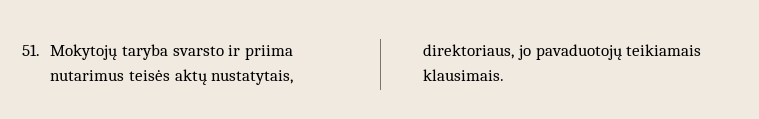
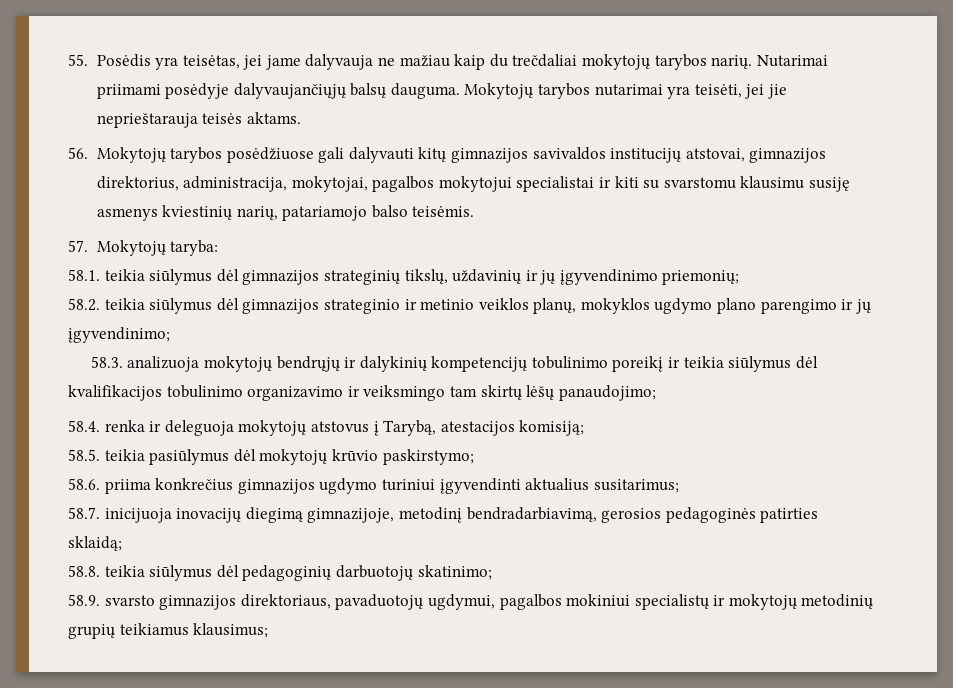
- 51. Mokytojų taryba svarsto ir priima nutarimus teisės aktų nustatytais, direktoriaus, jo pavaduotojų teikiamais klausimais.
+ 55. Posėdis yra teisėtas, jei jame dalyvauja ne mažiau kaip du trečdaliai mokytojų tarybos narių. Nutarimai priimami posėdyje dalyvaujančiųjų balsų dauguma. Mokytojų tarybos nutarimai yra teisėti, jei jie neprieštarauja teisės aktams.
+ 56. Mokytojų tarybos posėdžiuose gali dalyvauti kitų gimnazijos savivaldos institucijų atstovai, gimnazijos direktorius, administracija, mokytojai, pagalbos mokytojui specialistai ir kiti su svarstomu klausimu susiję asmenys kviestinių narių, patariamojo balso teisėmis.
+ 57. Mokytojų taryba:
+ 58.1. teikia siūlymus dėl gimnazijos strateginių tikslų, uždavinių ir jų įgyvendinimo priemonių;
+ 58.2. teikia siūlymus dėl gimnazijos strateginio ir metinio veiklos planų, mokyklos ugdymo plano parengimo ir jų įgyvendinimo;
+ 58.3. analizuoja mokytojų bendrųjų ir dalykinių kompetencijų tobulinimo poreikį ir teikia siūlymus dėl kvalifikacijos tobulinimo organizavimo ir veiksmingo tam skirtų lėšų panaudojimo;
+ 58.4. renka ir deleguoja mokytojų atstovus į Tarybą, atestacijos komisiją;
+ 58.5. teikia pasiūlymus dėl mokytojų krūvio paskirstymo;
+ 58.6. priima konkrečius gimnazijos ugdymo turiniui įgyvendinti aktualius susitarimus;
+ 58.7. inicijuoja inovacijų diegimą gimnazijoje, metodinį bendradarbiavimą, gerosios pedagoginės patirties sklaidą;
+ 58.8. teikia siūlymus dėl pedagoginių darbuotojų skatinimo;
+ 58.9. svarsto gimnazijos direktoriaus, pavaduotojų ugdymui, pagalbos mokiniui specialistų ir mokytojų metodinių grupių teikiamus klausimus;

